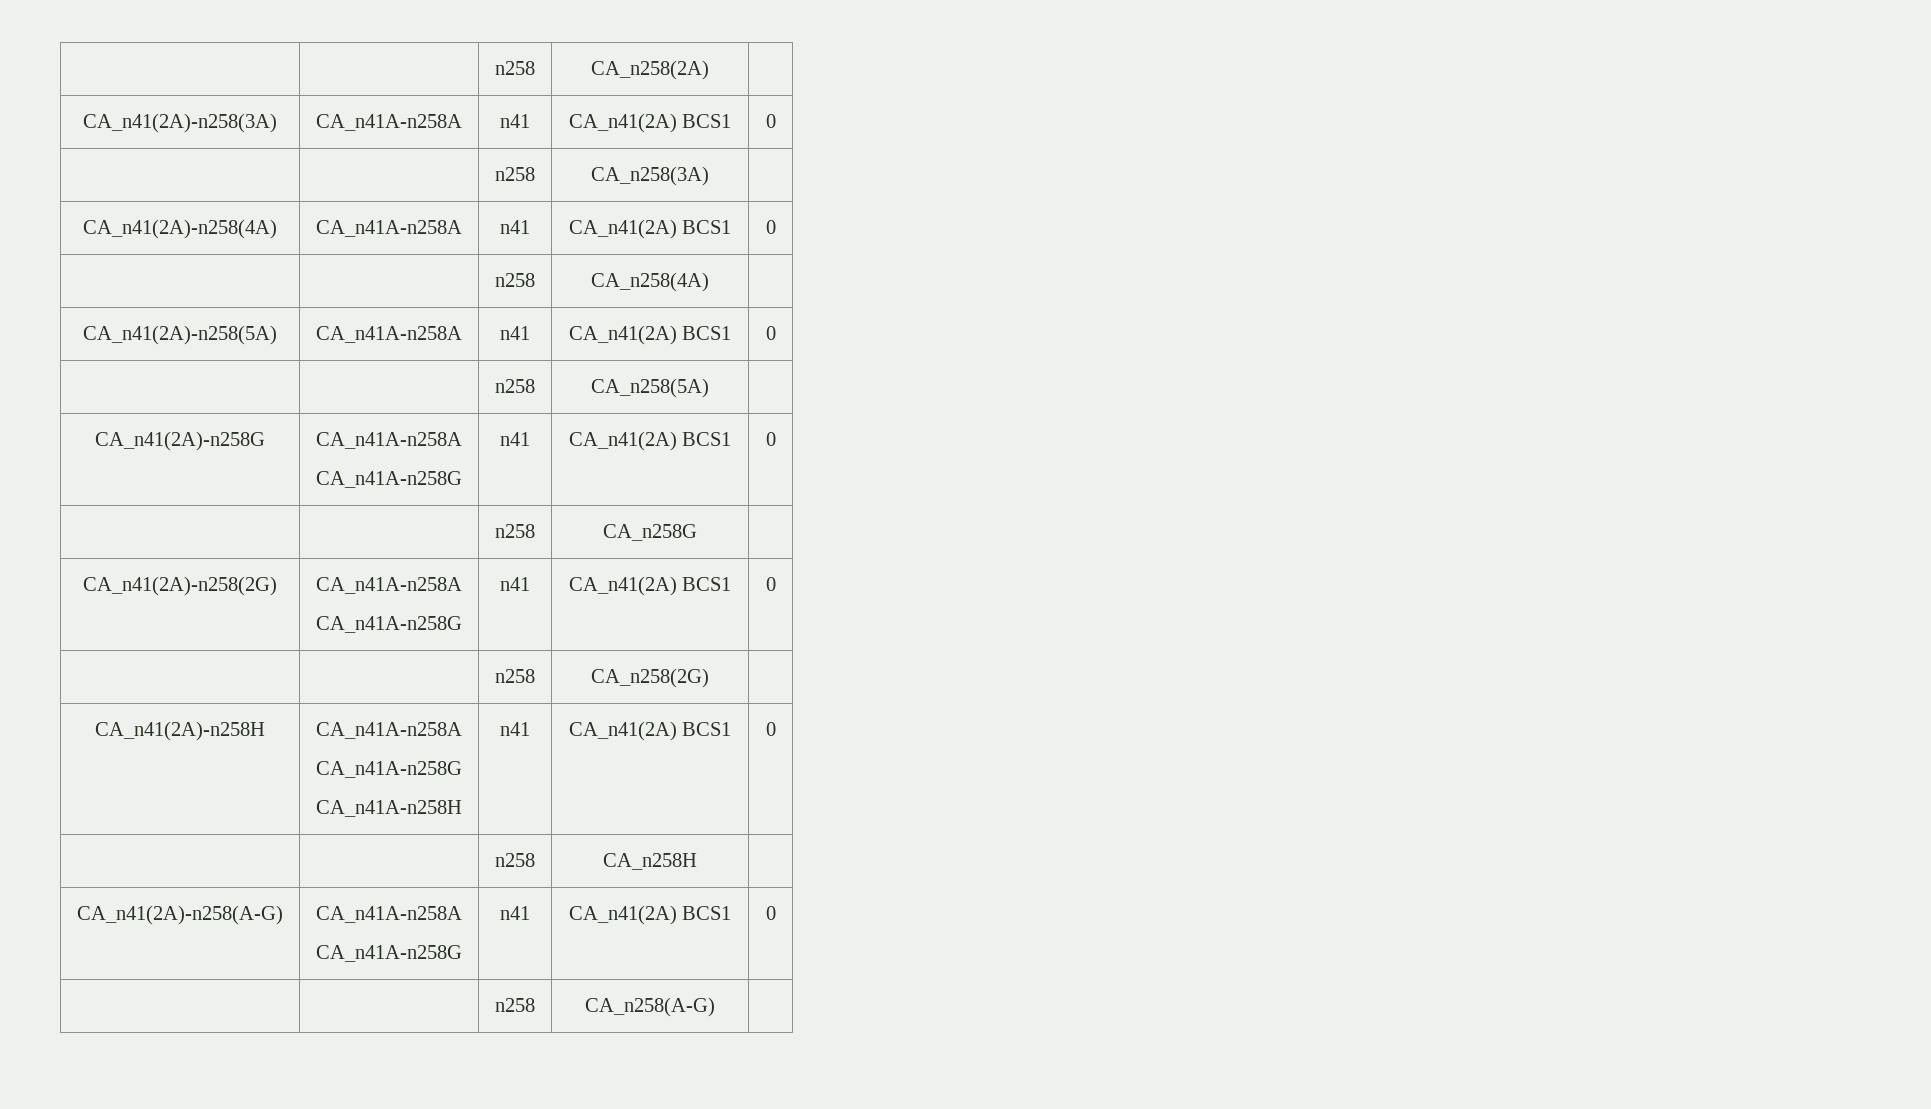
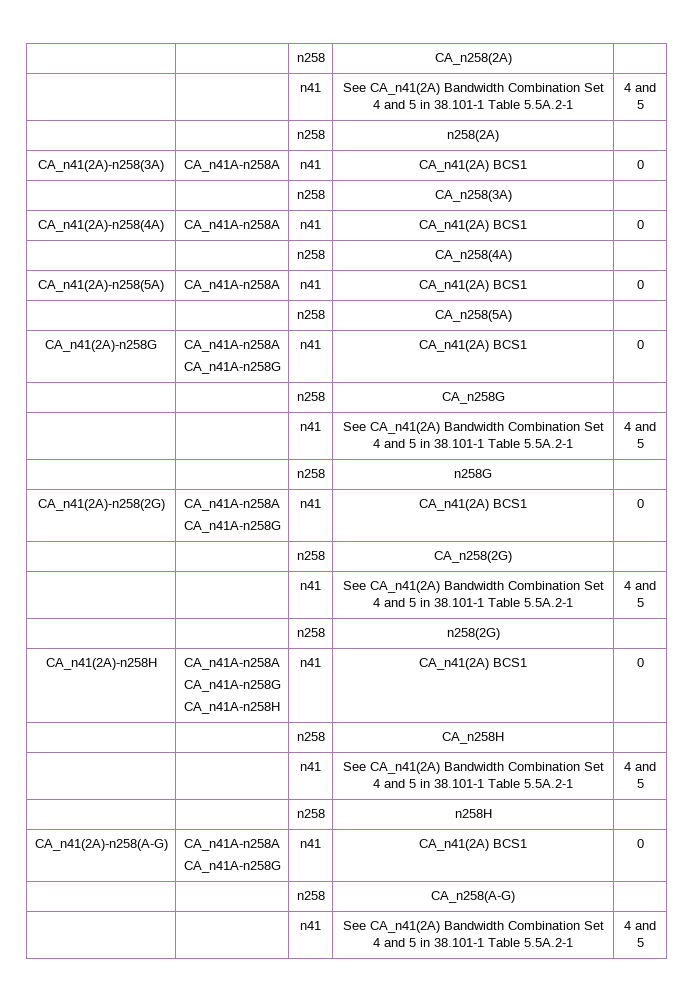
  | | n258 | CA_n258(2A) |
+ | | n41 | See CA_n41(2A) Bandwidth Combination Set 4 and 5 in 38.101-1 Table 5.5A.2-1 | 4 and 5
+ | | n258 | n258(2A) |
  | | n258 | CA_n258G |
+ | | n41 | See CA_n41(2A) Bandwidth Combination Set 4 and 5 in 38.101-1 Table 5.5A.2-1 | 4 and 5
+ | | n258 | n258G |
  | | n258 | CA_n258(2G) |
+ | | n41 | See CA_n41(2A) Bandwidth Combination Set 4 and 5 in 38.101-1 Table 5.5A.2-1 | 4 and 5
+ | | n258 | n258(2G) |
  | | n258 | CA_n258H |
+ | | n41 | See CA_n41(2A) Bandwidth Combination Set 4 and 5 in 38.101-1 Table 5.5A.2-1 | 4 and 5
+ | | n258 | n258H |
  | | n258 | CA_n258(A-G) |
+ | | n41 | See CA_n41(2A) Bandwidth Combination Set 4 and 5 in 38.101-1 Table 5.5A.2-1 | 4 and 5

